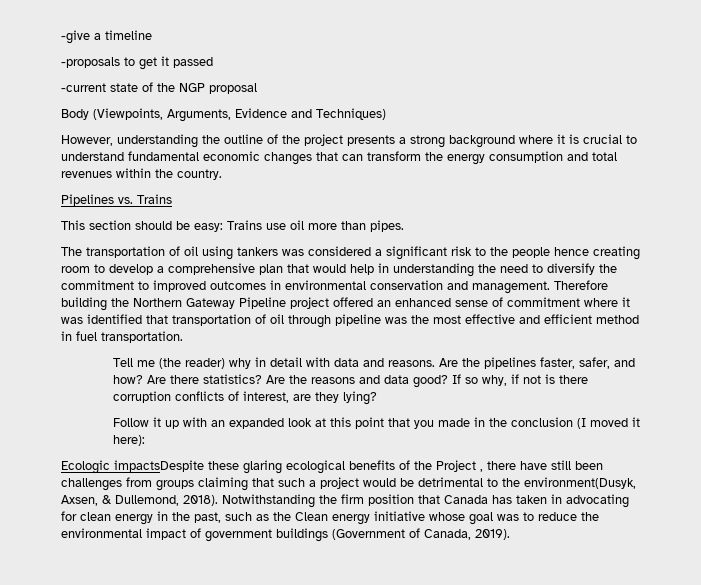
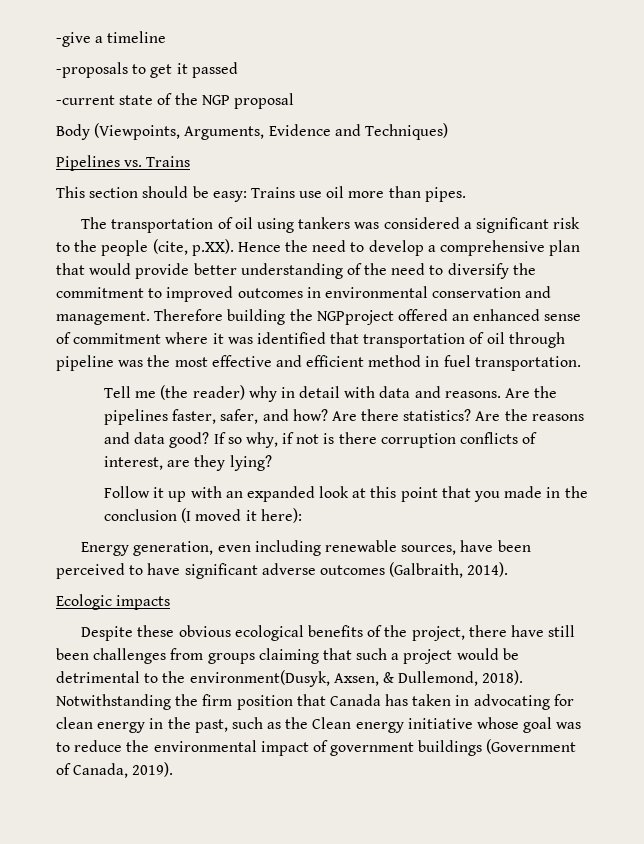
- However, understanding the outline of the project presents a strong background where it is crucial to understand fundamental economic changes that can transform the energy consumption and total revenues within the country.
- The transportation of oil using tankers was considered a significant risk to the people hence creating room to develop a comprehensive plan that would help in understanding the need to diversify the commitment to improved outcomes in environmental conservation and management.
+ The transportation of oil using tankers was considered a significant risk to the people (cite, p.XX). Hence the need to develop a comprehensive plan that would provide better understanding of the need to diversify the commitment to improved outcomes in environmental conservation and management.
- Therefore building the Northern Gateway Pipeline project offered an enhanced sense of commitment where it was identified that transportation of oil through pipeline was the most effective and efficient method in fuel transportation.
+ Therefore building the NGPproject offered an enhanced sense of commitment where it was identified that transportation of oil through pipeline was the most effective and efficient method in fuel transportation.
- Ecologic impactsDespite these glaring ecological benefits of the Project , there have still been challenges from groups claiming that such a project would be detrimental to the environment(Dusyk, Axsen, & Dullemond, 2018).
+ Energy generation, even including renewable sources, have been perceived to have significant adverse outcomes (Galbraith, 2014).
+ Ecologic impacts
+ Despite these obvious ecological benefits of the project, there have still been challenges from groups claiming that such a project would be detrimental to the environment(Dusyk, Axsen, & Dullemond, 2018).

